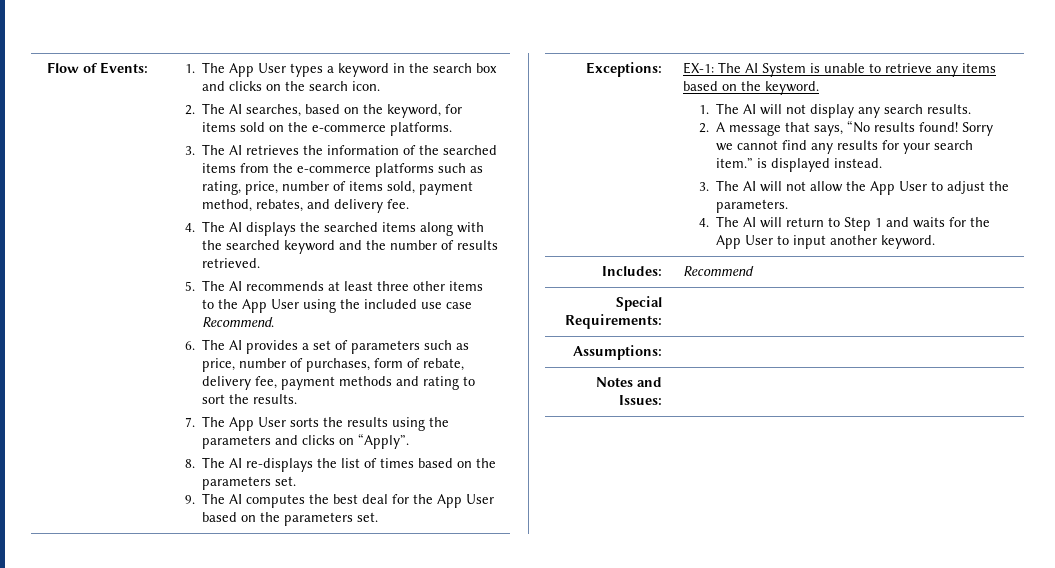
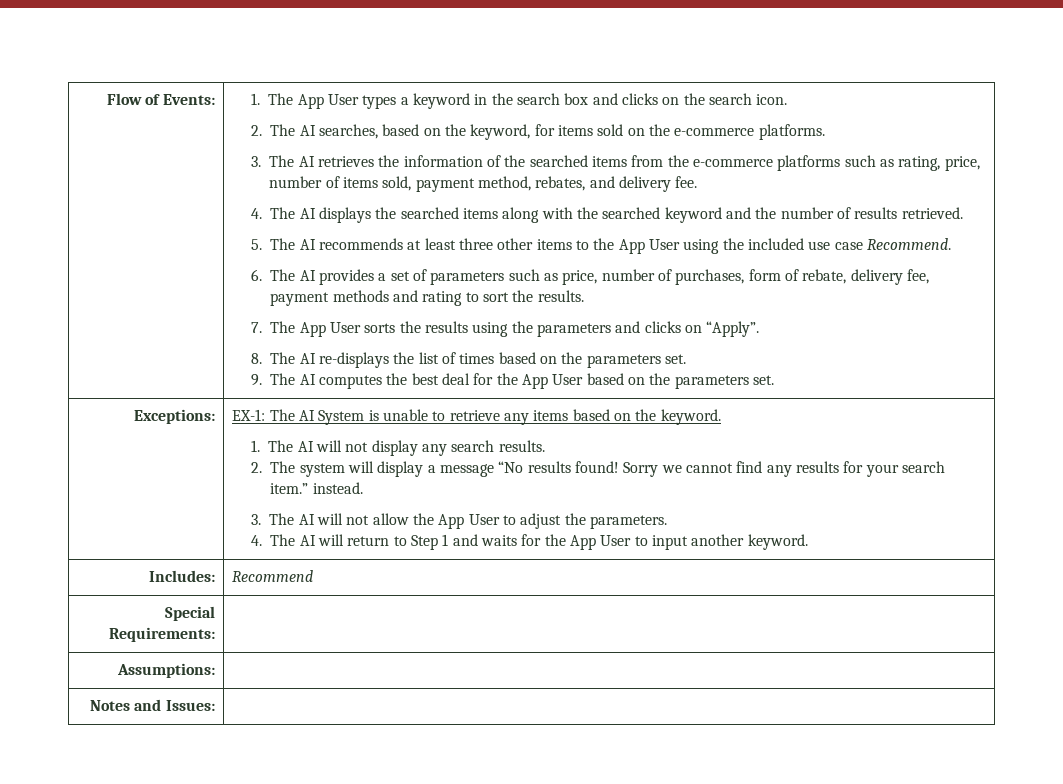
- 2. A message that says, “No results found!
+ 2. The system will display a message “No results found!
- Sorry we cannot find any results for your search item.” is displayed instead.
+ Sorry we cannot find any results for your search item.” instead.

